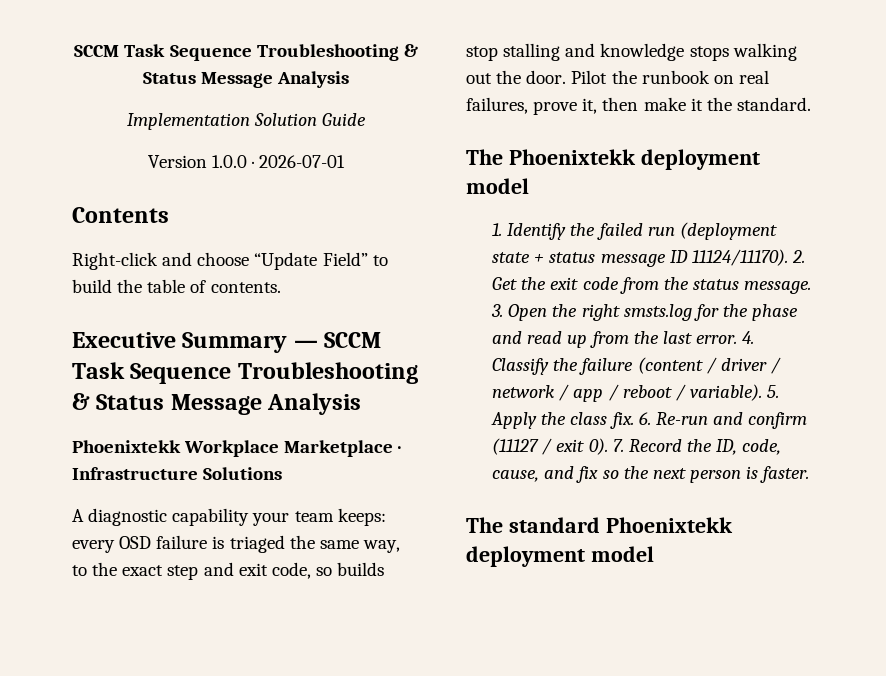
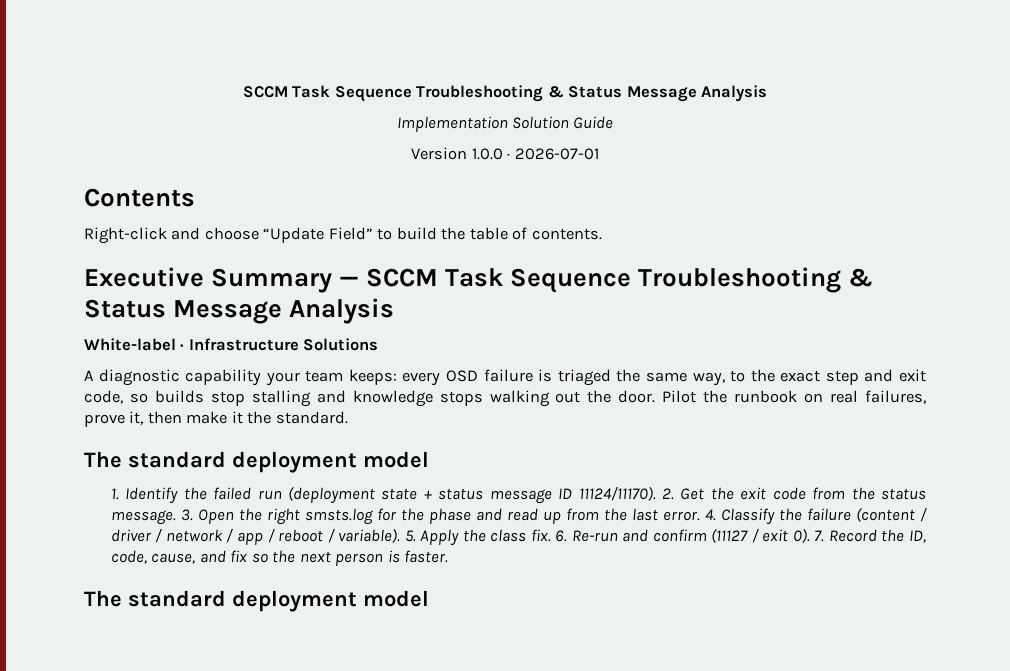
- Phoenixtekk Workplace Marketplace · Infrastructure Solutions
+ White-label · Infrastructure Solutions
  Pilot the runbook on real failures, prove it, then make it the standard.
- The Phoenixtekk deployment model
+ The standard deployment model
  7. Record the ID, code, cause, and fix so the next person is faster.
- The standard Phoenixtekk deployment model
+ The standard deployment model

